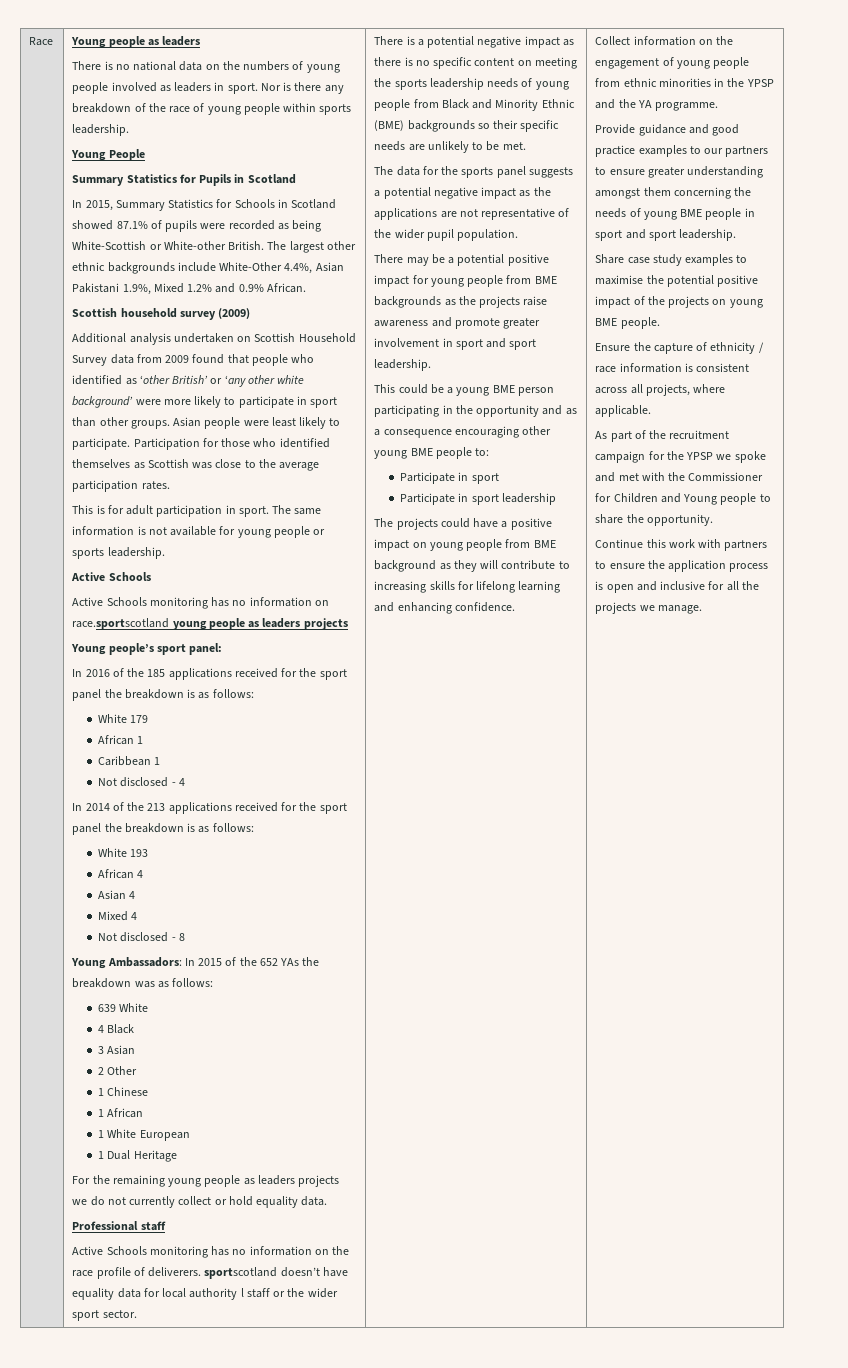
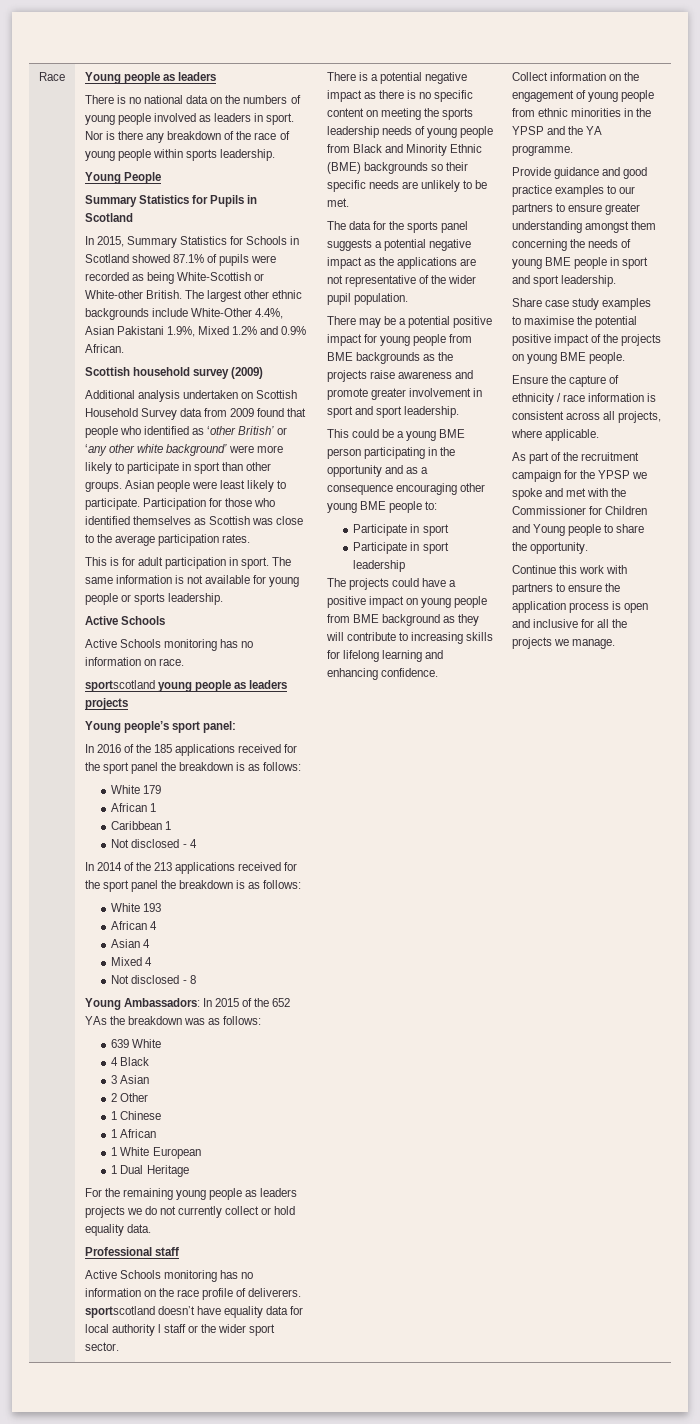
- Active Schools monitoring has no information on race.sportscotland young people as leaders projects
+ Active Schools monitoring has no information on race.
+ sportscotland young people as leaders projects

